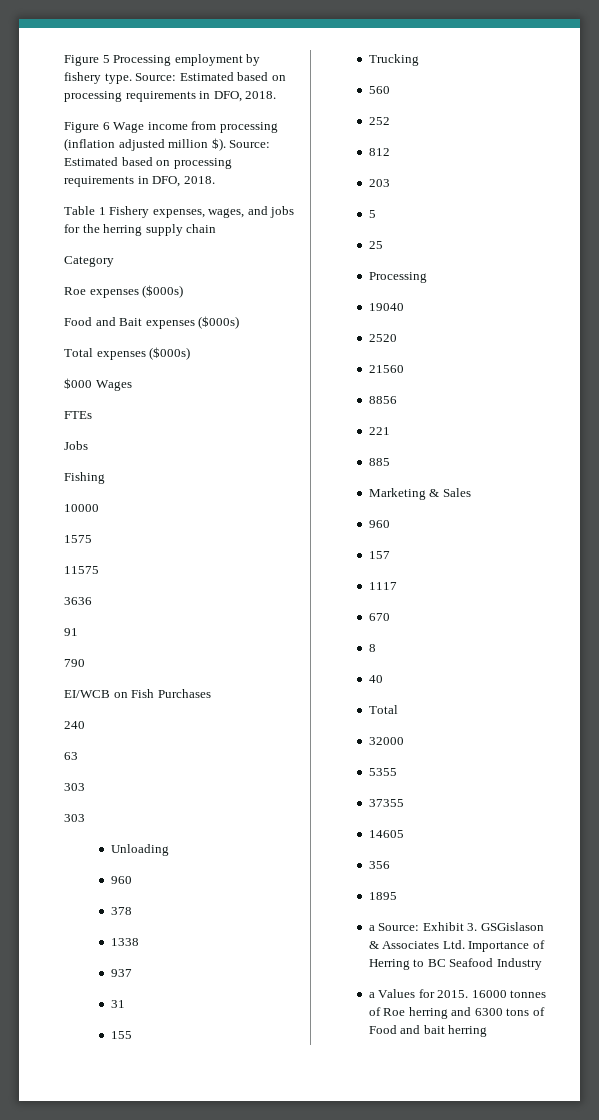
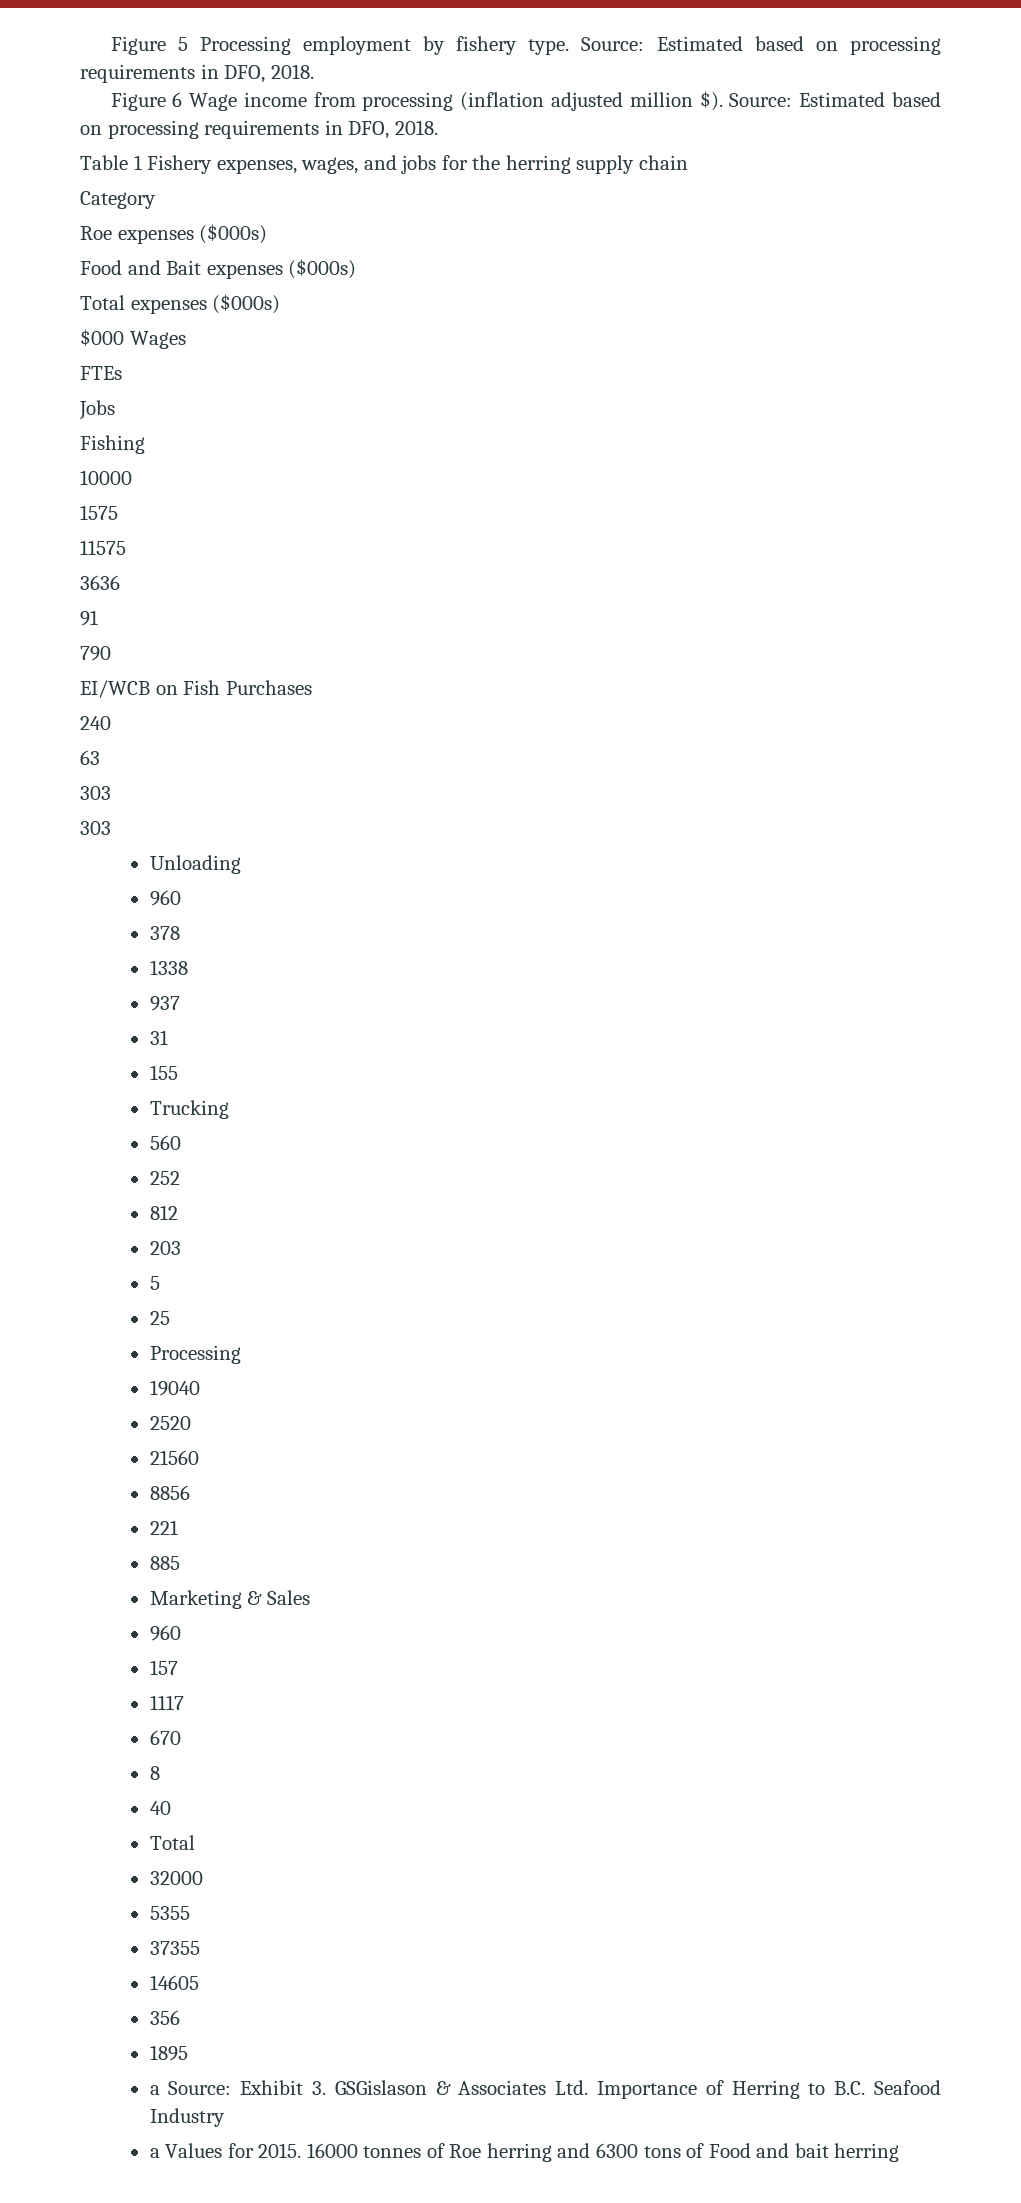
- a Source: Exhibit 3. GSGislason & Associates Ltd. Importance of Herring to BC Seafood Industry
+ a Source: Exhibit 3. GSGislason & Associates Ltd. Importance of Herring to B.C. Seafood Industry

